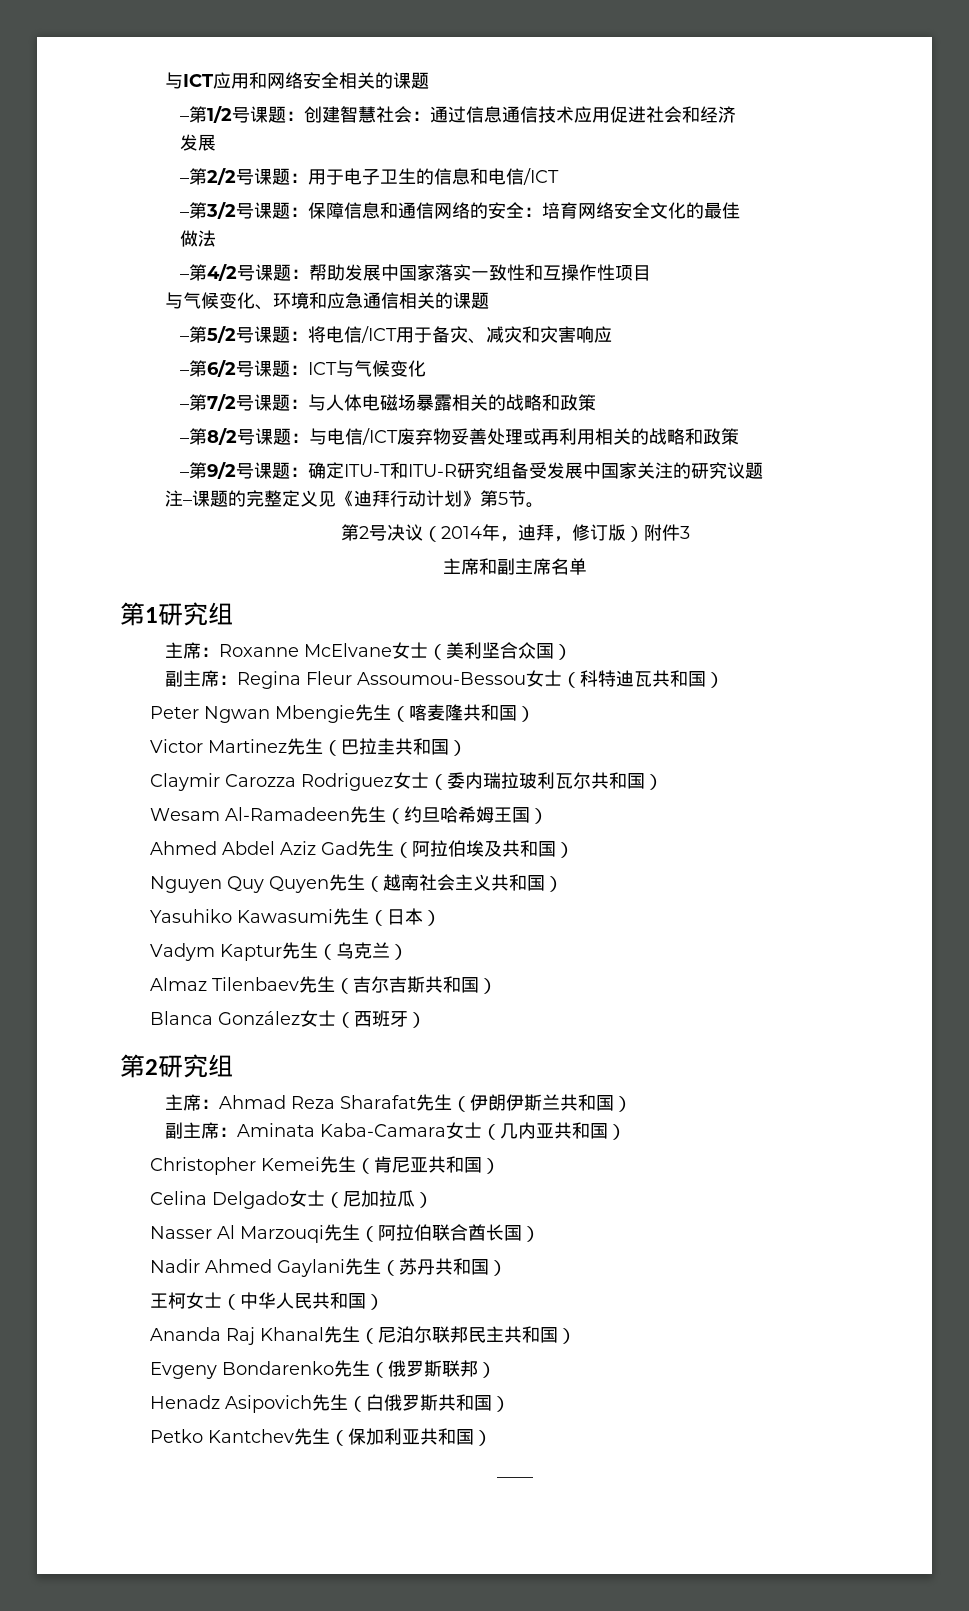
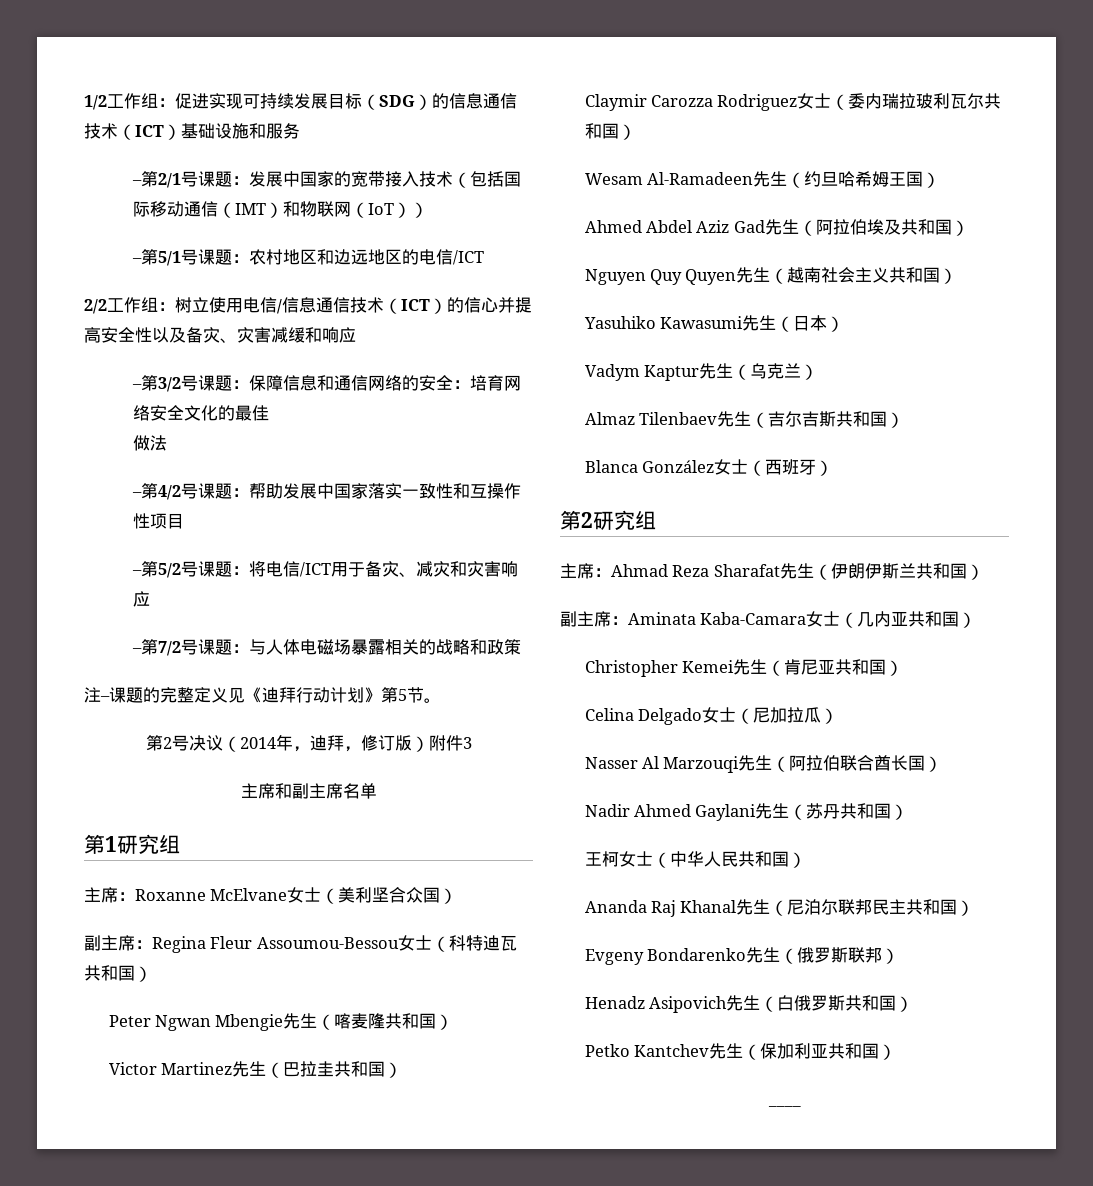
- 与ICT应用和网络安全相关的课题
- –第1/2号课题：创建智慧社会：通过信息通信技术应用促进社会和经济
- 发展
- –第2/2号课题：用于电子卫生的信息和电信/ICT
+ 1/2工作组：促进实现可持续发展目标（SDG）的信息通信技术（ICT）基础设施和服务
+ –第2/1号课题：发展中国家的宽带接入技术（包括国际移动通信（IMT）和物联网（IoT））
+ –第5/1号课题：农村地区和边远地区的电信/ICT
+ 2/2工作组：树立使用电信/信息通信技术（ICT）的信心并提高安全性以及备灾、灾害减缓和响应
- 与气候变化、环境和应急通信相关的课题
- –第6/2号课题：ICT与气候变化
- –第8/2号课题：与电信/ICT废弃物妥善处理或再利用相关的战略和政策
- –第9/2号课题：确定ITU-T和ITU-R研究组备受发展中国家关注的研究议题

